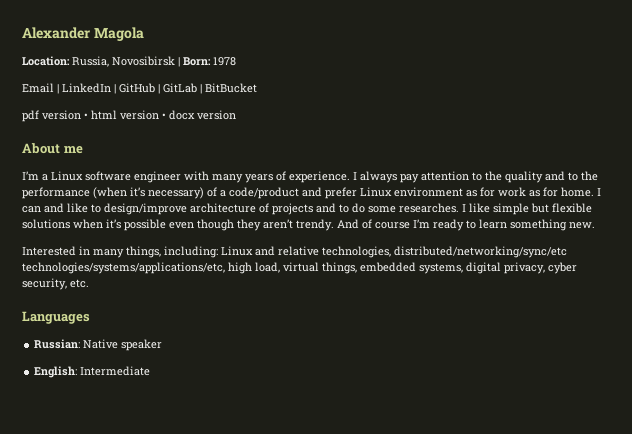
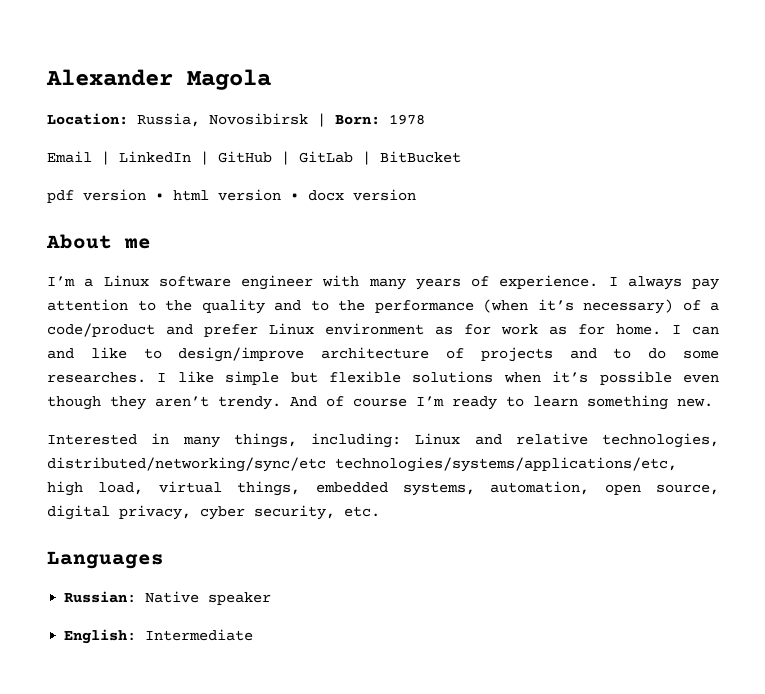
- Interested in many things, including: Linux and relative technologies, distributed/networking/sync/etc technologies/systems/applications/etc, high load, virtual things, embedded systems, digital privacy, cyber security, etc.
+ Interested in many things, including: Linux and relative technologies, distributed/networking/sync/etc technologies/systems/applications/etc, high load, virtual things, embedded systems, automation, open source, digital privacy, cyber security, etc.

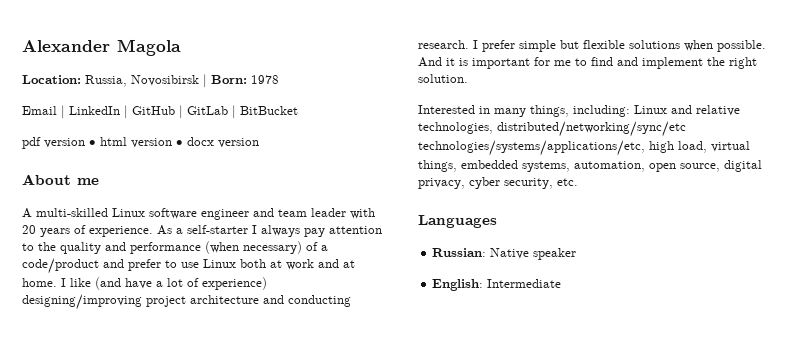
- I’m a Linux software engineer with many years of experience. I always pay attention to the quality and to the performance (when it’s necessary) of a code/product and prefer Linux environment as for work as for home. I can and like to design/improve architecture of projects and to do some researches. I like simple but flexible solutions when it’s possible even though they aren’t trendy. And of course I’m ready to learn something new.
+ A multi-skilled Linux software engineer and team leader with 20 years of experience. As a self-starter I always pay attention to the quality and performance (when necessary) of a code/product and prefer to use Linux both at work and at home. I like (and have a lot of experience) designing/improving project architecture and conducting research. I prefer simple but flexible solutions when possible. And it is important for me to find and implement the right solution.

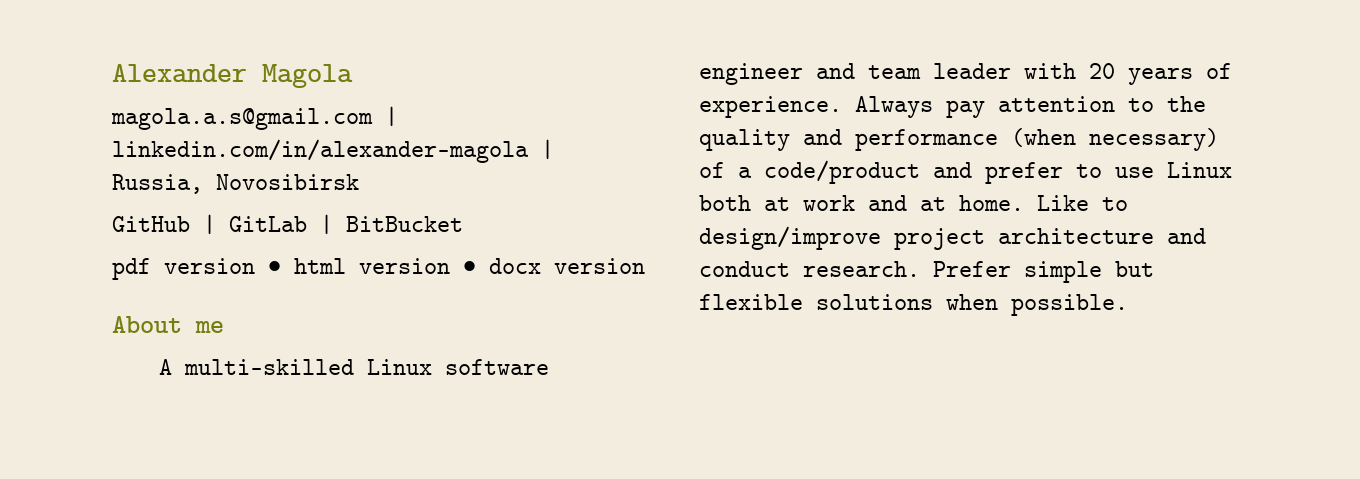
- Location: Russia, Novosibirsk | Born: 1978
- Email | LinkedIn | GitHub | GitLab | BitBucket
+ magola.a.s@gmail.com | linkedin.com/in/alexander-magola | Russia, Novosibirsk
+ GitHub | GitLab | BitBucket
- As a self-starter I always pay attention to the quality and performance (when necessary) of a code/product and prefer to use Linux both at work and at home.
+ Always pay attention to the quality and performance (when necessary) of a code/product and prefer to use Linux both at work and at home.
- I like (and have a lot of experience) designing/improving project architecture and conducting research. I prefer simple but flexible solutions when possible. And it is important for me to find and implement the right solution.
- Interested in many things, including: Linux and relative technologies, distributed/networking/sync/etc technologies/systems/applications/etc, high load, virtual things, embedded systems, automation, open source, digital privacy, cyber security, etc.
- Languages
- Russian: Native speaker
- English: Intermediate
+ Like to design/improve project architecture and conduct research. Prefer simple but flexible solutions when possible.

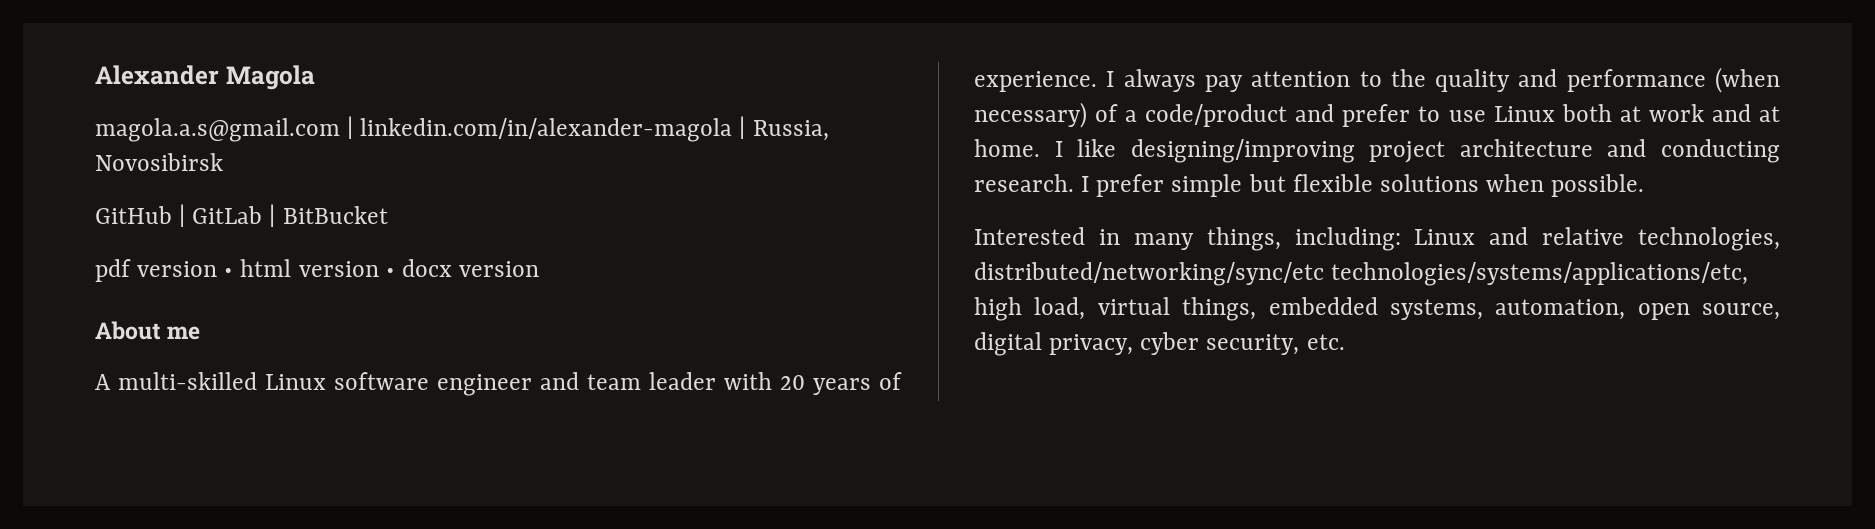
- Always pay attention to the quality and performance (when necessary) of a code/product and prefer to use Linux both at work and at home.
+ I always pay attention to the quality and performance (when necessary) of a code/product and prefer to use Linux both at work and at home.
- Like to design/improve project architecture and conduct research. Prefer simple but flexible solutions when possible.
+ I like designing/improving project architecture and conducting research. I prefer simple but flexible solutions when possible.
+ Interested in many things, including: Linux and relative technologies, distributed/networking/sync/etc technologies/systems/applications/etc, high load, virtual things, embedded systems, automation, open source, digital privacy, cyber security, etc.

